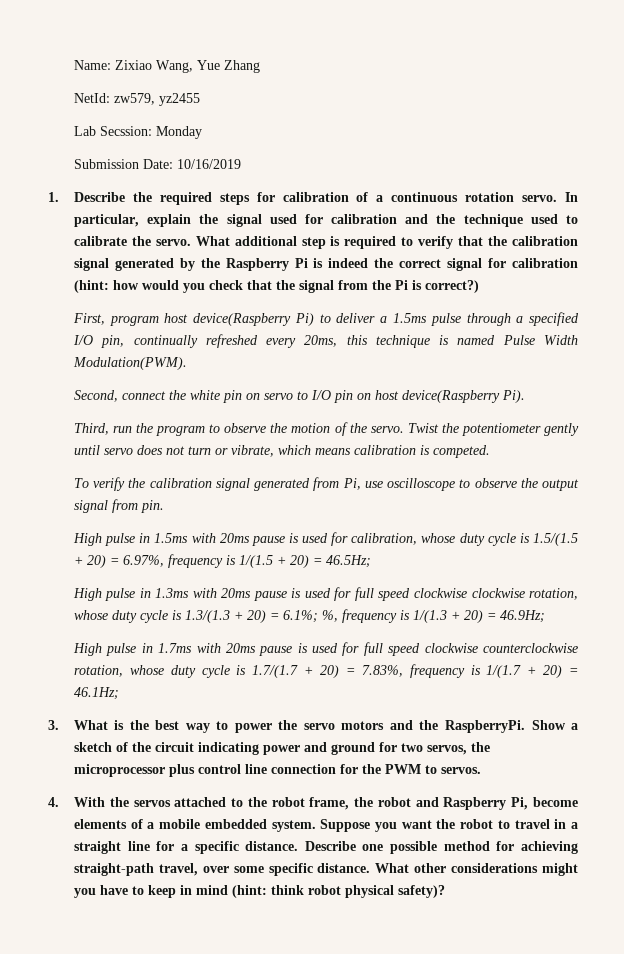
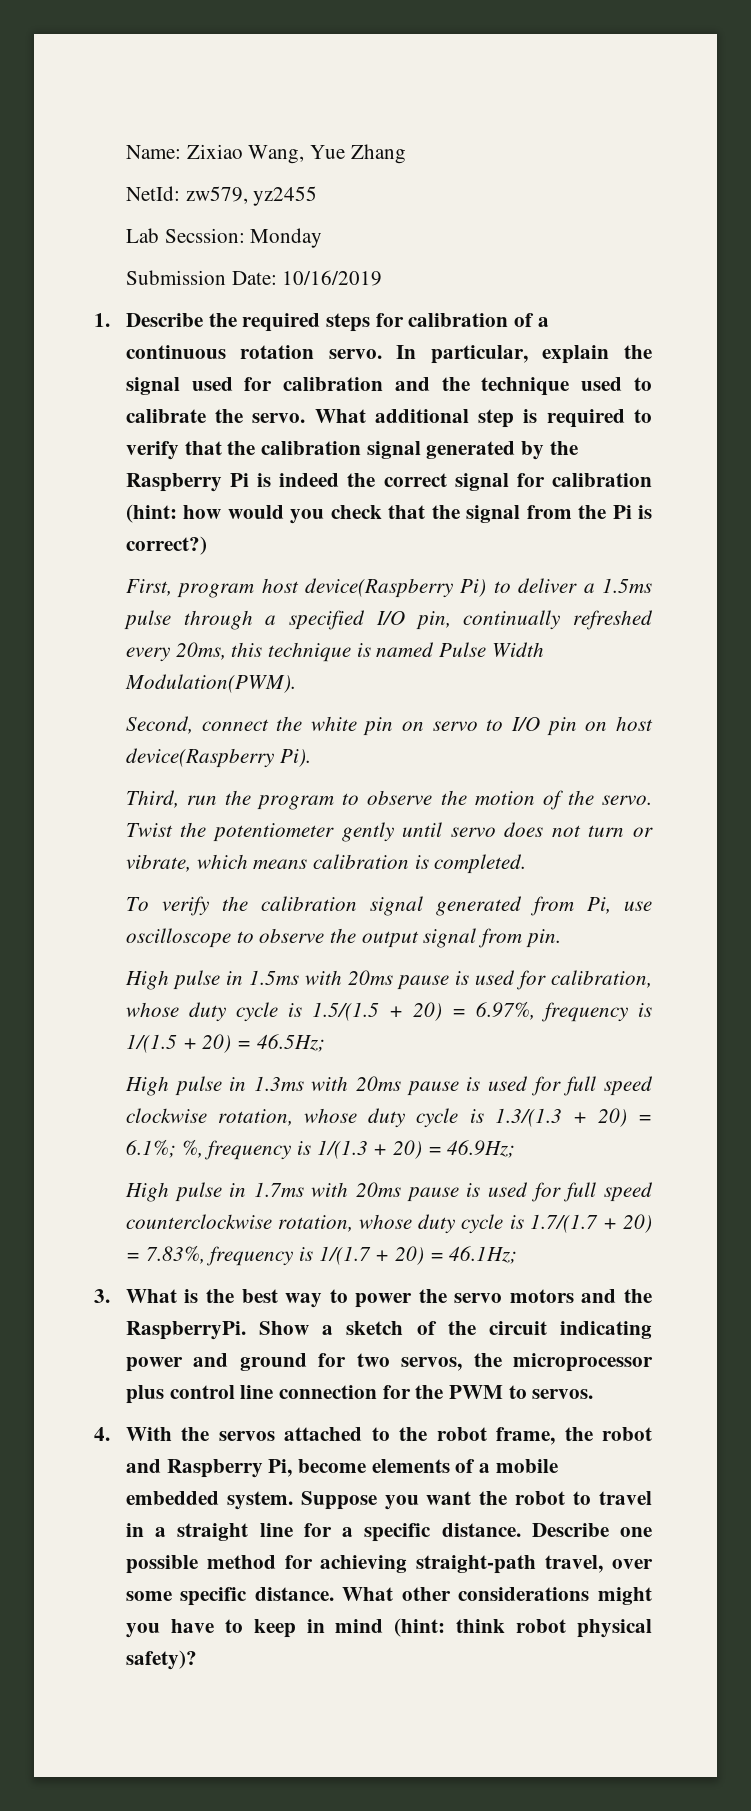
- Twist the potentiometer gently until servo does not turn or vibrate, which means calibration is competed.
+ Twist the potentiometer gently until servo does not turn or vibrate, which means calibration is completed.
- High pulse in 1.3ms with 20ms pause is used for full speed clockwise clockwise rotation, whose duty cycle is 1.3/(1.3 + 20) = 6.1%; %, frequency is 1/(1.3 + 20) = 46.9Hz;
+ High pulse in 1.3ms with 20ms pause is used for full speed clockwise rotation, whose duty cycle is 1.3/(1.3 + 20) = 6.1%; %, frequency is 1/(1.3 + 20) = 46.9Hz;
- High pulse in 1.7ms with 20ms pause is used for full speed clockwise counterclockwise rotation, whose duty cycle is 1.7/(1.7 + 20) = 7.83%, frequency is 1/(1.7 + 20) = 46.1Hz;
+ High pulse in 1.7ms with 20ms pause is used for full speed counterclockwise rotation, whose duty cycle is 1.7/(1.7 + 20) = 7.83%, frequency is 1/(1.7 + 20) = 46.1Hz;

